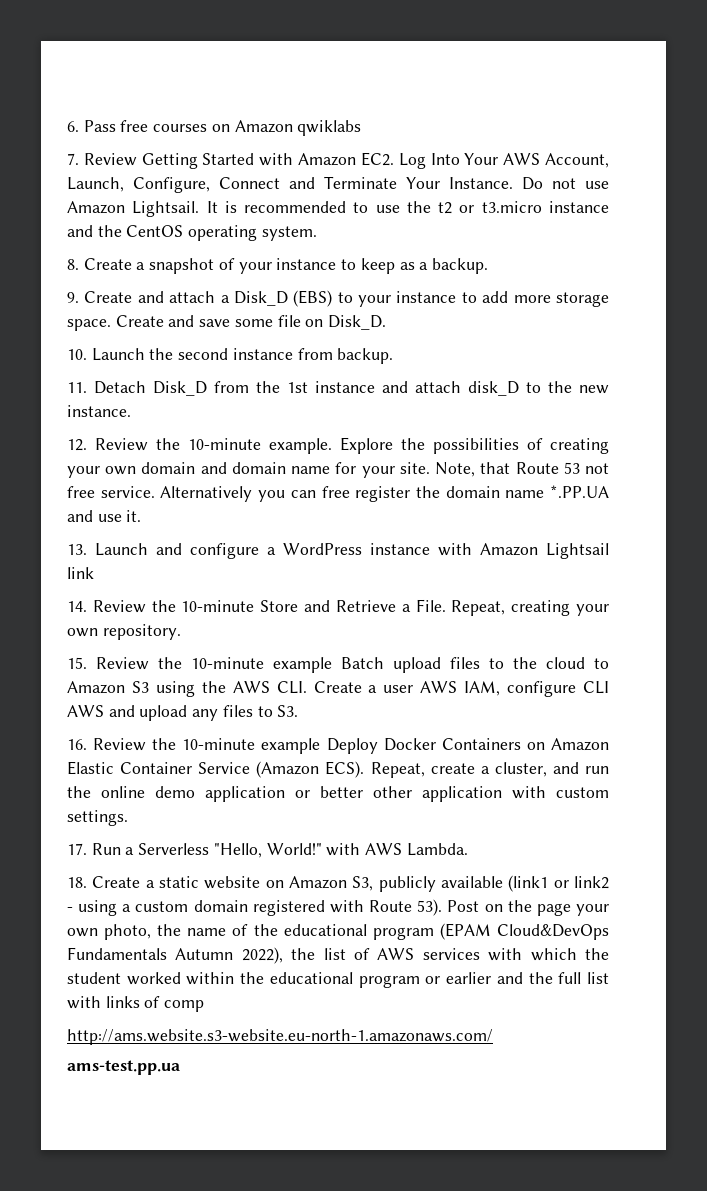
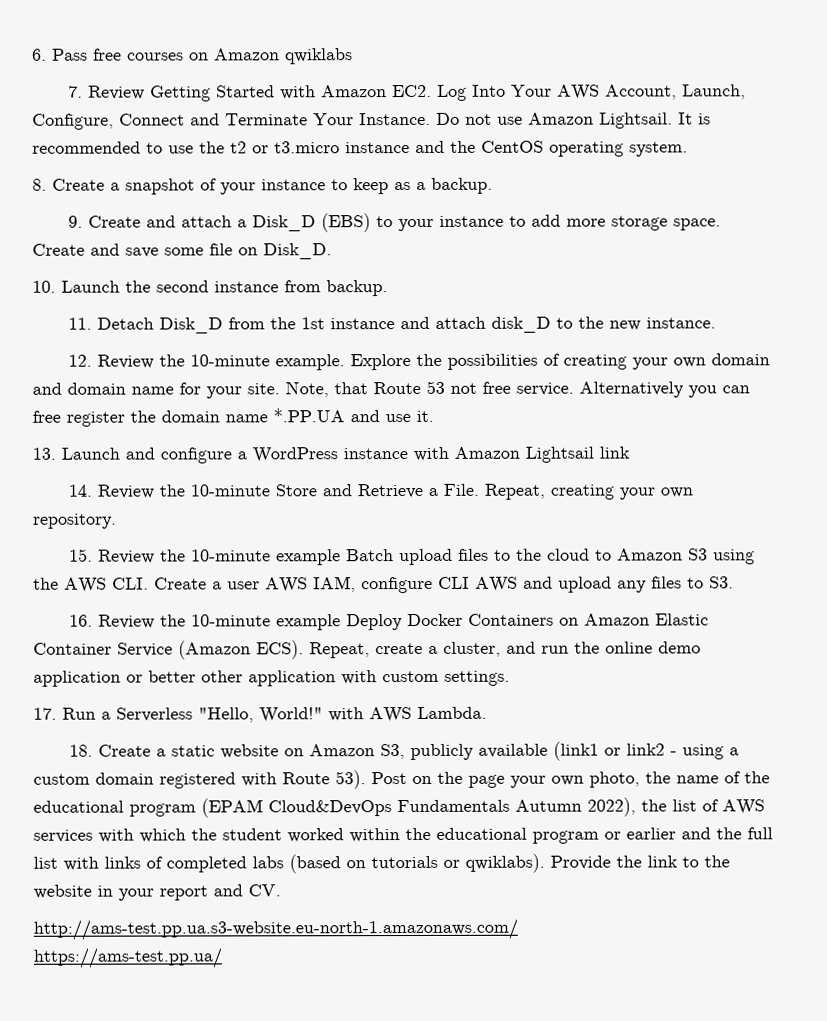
- Post on the page your own photo, the name of the educational program (EPAM Cloud&DevOps Fundamentals Autumn 2022), the list of AWS services with which the student worked within the educational program or earlier and the full list with links of comp
- http://ams.website.s3-website.eu-north-1.amazonaws.com/
- ams-test.pp.ua
+ Post on the page your own photo, the name of the educational program (EPAM Cloud&DevOps Fundamentals Autumn 2022), the list of AWS services with which the student worked within the educational program or earlier and the full list with links of completed labs (based on tutorials or qwiklabs). Provide the link to the website in your report and СV.
+ http://ams-test.pp.ua.s3-website.eu-north-1.amazonaws.com/
+ https://ams-test.pp.ua/

